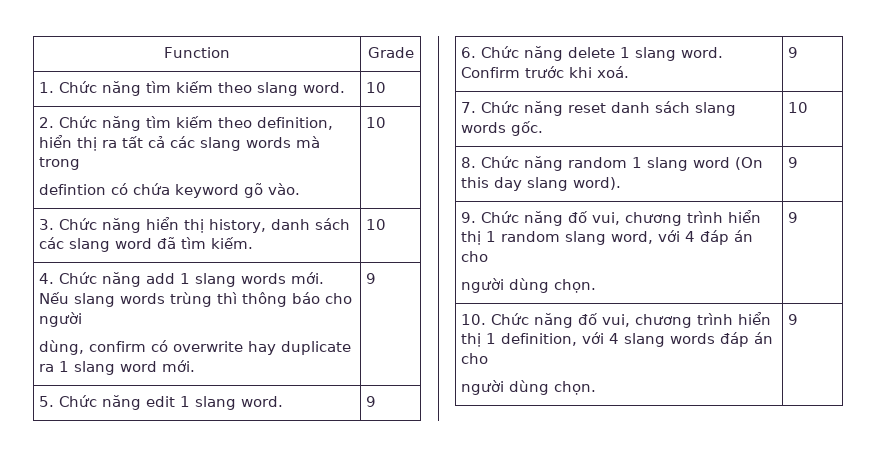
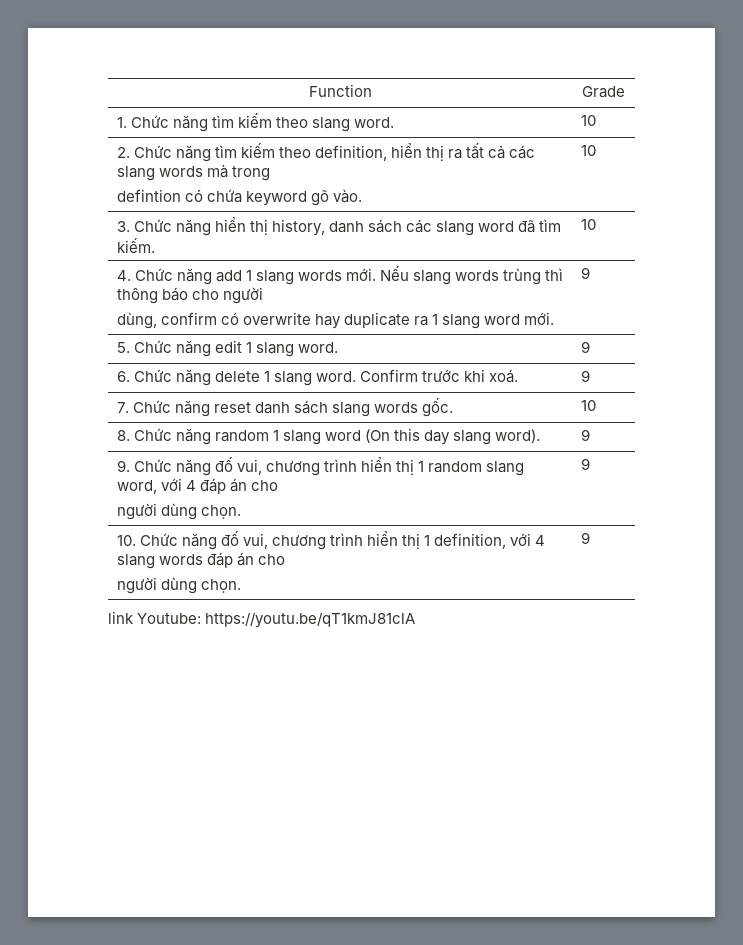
+ link Youtube: https://youtu.be/qT1kmJ81clA

